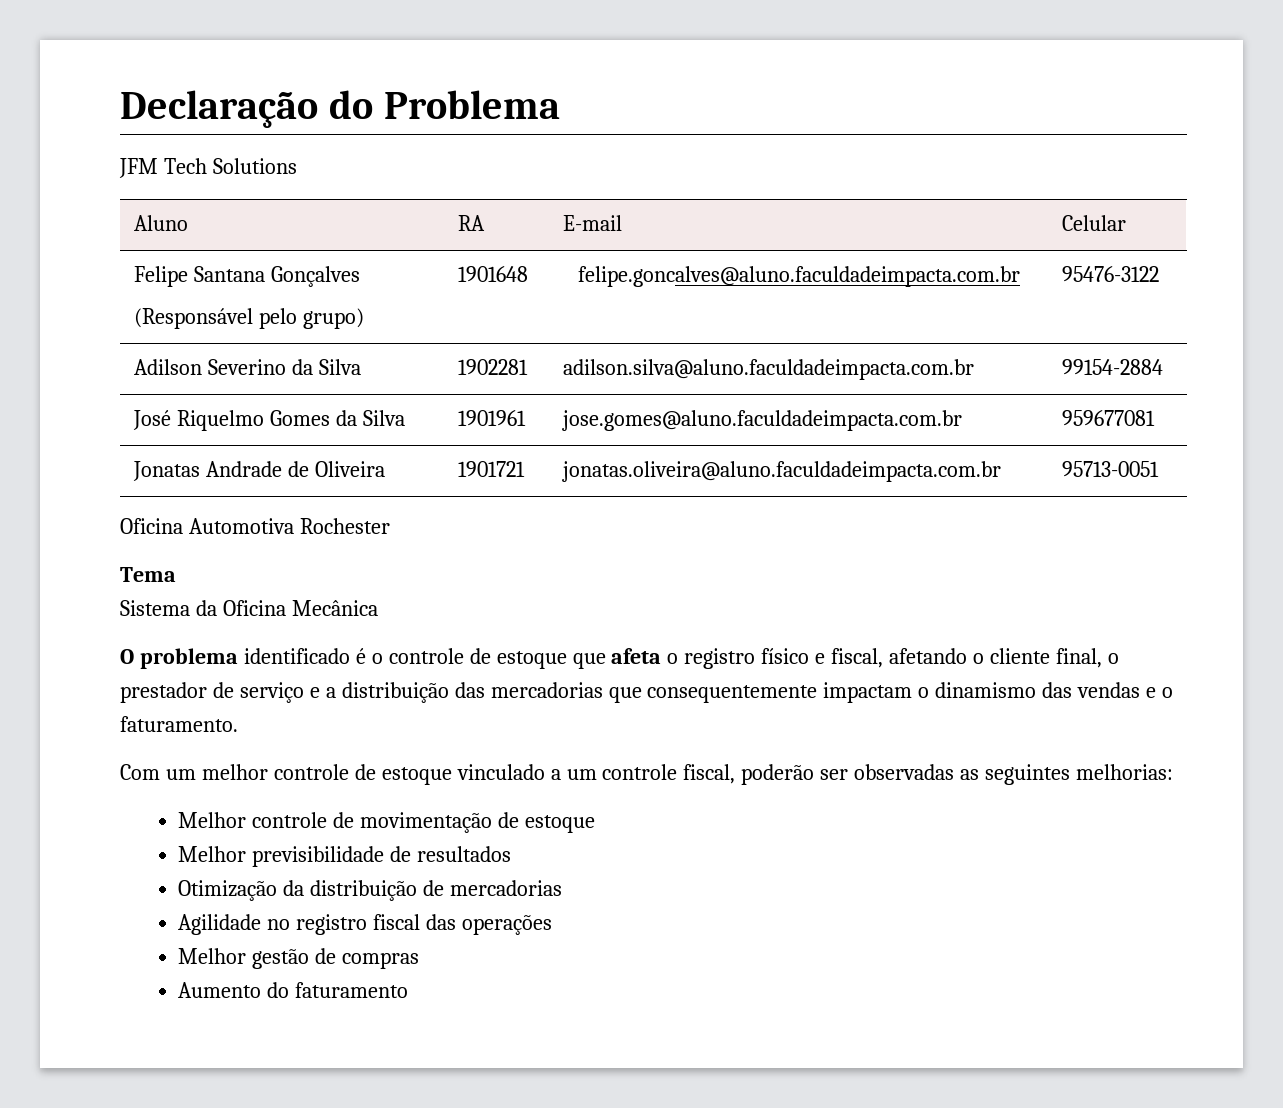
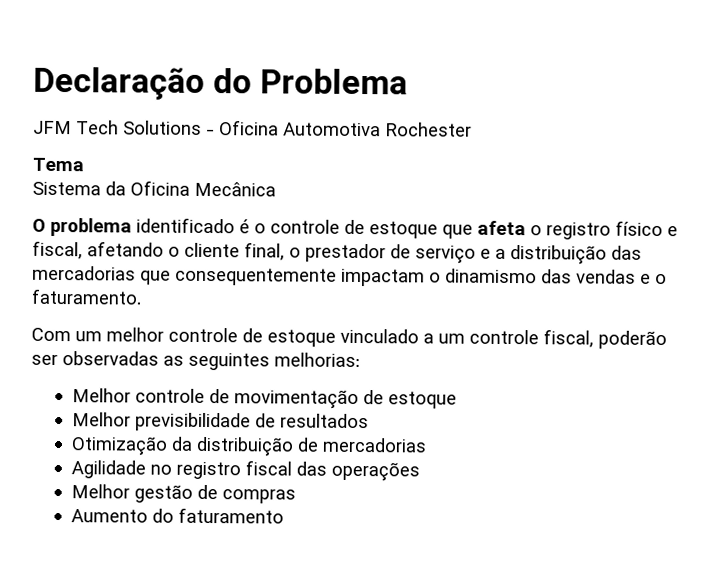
- JFM Tech Solutions
- Aluno | RA | E-mail | Celular
- Felipe Santana Gonçalves
- (Responsável pelo grupo) | 1901648 | felipe.goncalves@aluno.faculdadeimpacta.com.br | 95476-3122
- Adilson Severino da Silva | 1902281 | adilson.silva@aluno.faculdadeimpacta.com.br | 99154-2884
- José Riquelmo Gomes da Silva | 1901961 | jose.gomes@aluno.faculdadeimpacta.com.br | 959677081
- Jonatas Andrade de Oliveira | 1901721 | jonatas.oliveira@aluno.faculdadeimpacta.com.br | 95713-0051
- Oficina Automotiva Rochester
+ JFM Tech Solutions - Oficina Automotiva Rochester

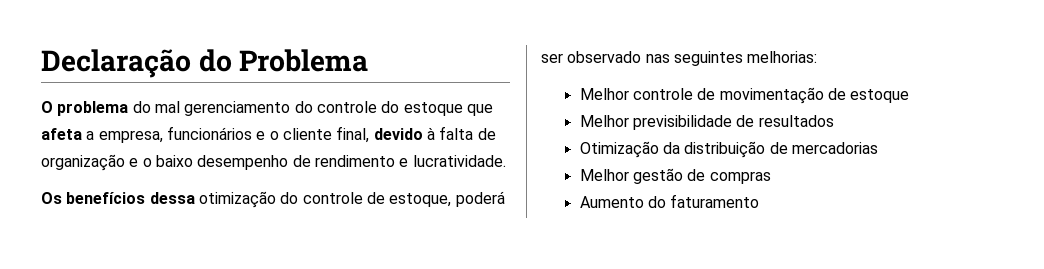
- JFM Tech Solutions - Oficina Automotiva Rochester
- Tema
- Sistema da Oficina Mecânica
- O problema identificado é o controle de estoque que afeta o registro físico e fiscal, afetando o cliente final, o prestador de serviço e a distribuição das mercadorias que consequentemente impactam o dinamismo das vendas e o faturamento.
- Com um melhor controle de estoque vinculado a um controle fiscal, poderão ser observadas as seguintes melhorias:
+ O problema do mal gerenciamento do controle do estoque que afeta a empresa, funcionários e o cliente final, devido à falta de organização e o baixo desempenho de rendimento e lucratividade.
+ Os benefícios dessa otimização do controle de estoque, poderá ser observado nas seguintes melhorias:
- Agilidade no registro fiscal das operações

